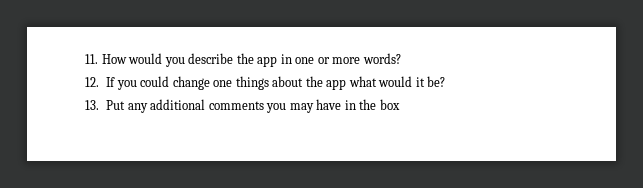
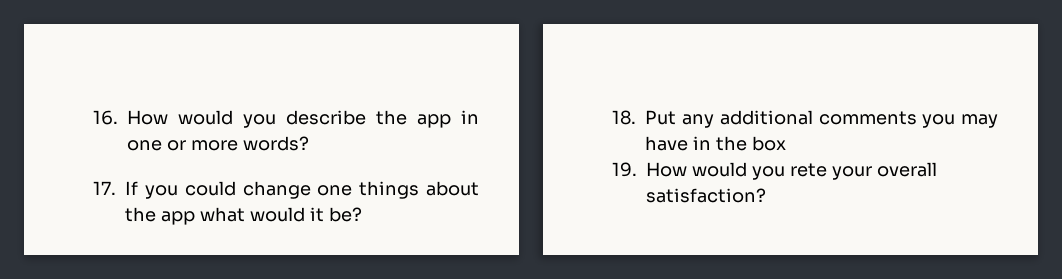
- 11. How would you describe the app in one or more words?
+ 16. How would you describe the app in one or more words?
- 12. If you could change one things about the app what would it be?
+ 17. If you could change one things about the app what would it be?
- 13. Put any additional comments you may have in the box
+ 18. Put any additional comments you may have in the box
+ 19. How would you rete your overall satisfaction?

